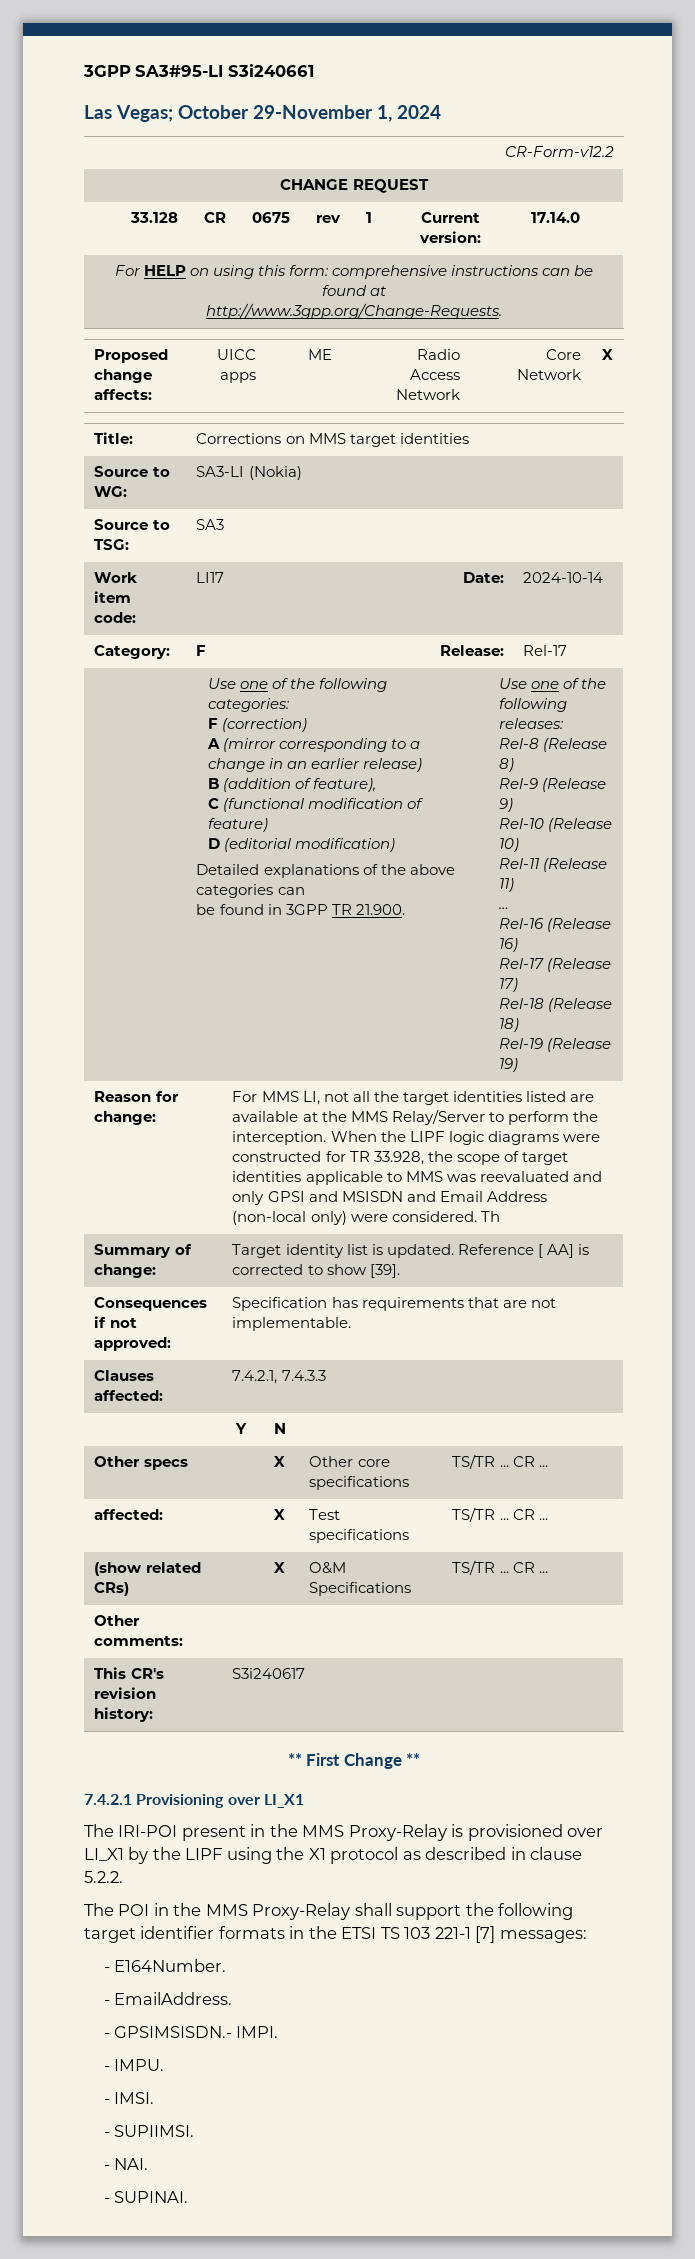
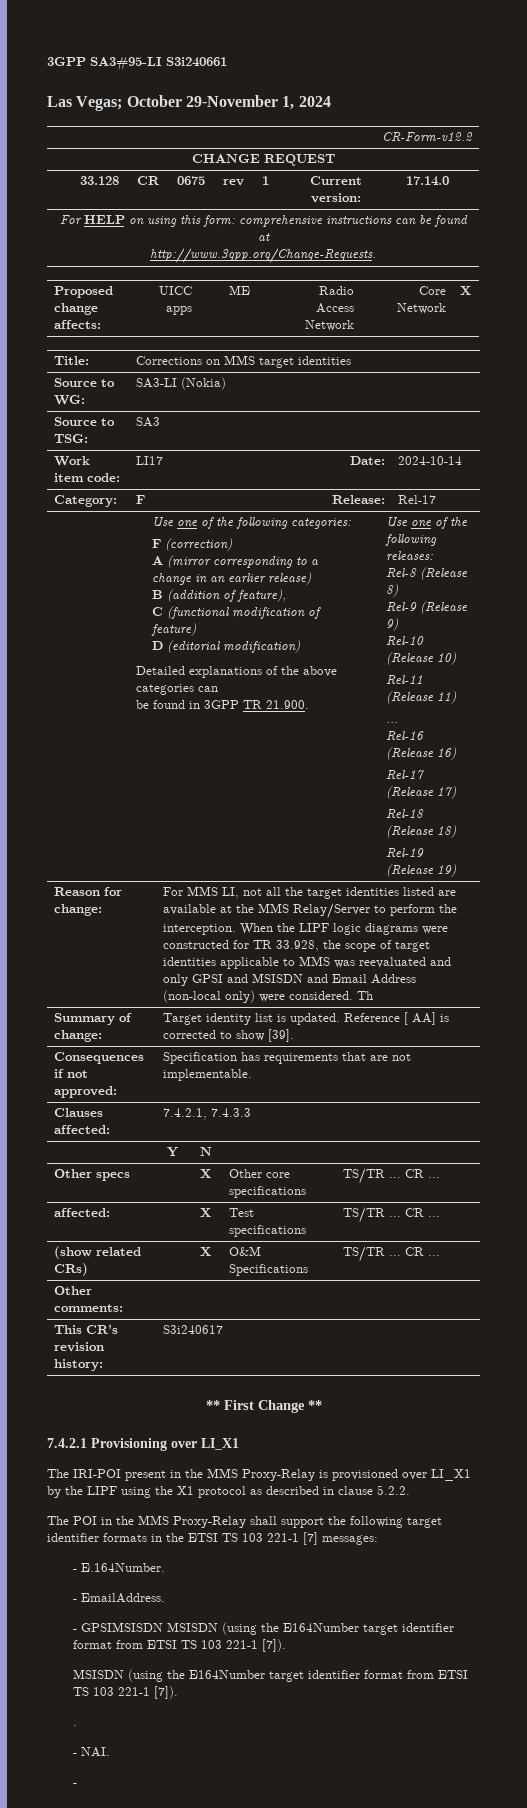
- - E164Number.
+ - E.164Number.
- - GPSIMSISDN.- IMPI.
- - IMPU.
- - IMSI.
- - SUPIIMSI.
+ - GPSIMSISDN MSISDN (using the E164Number target identifier format from ETSI TS 103 221-1 [7]).
+ MSISDN (using the E164Number target identifier format from ETSI TS 103 221-1 [7]).
+ .
  - NAI.
- - SUPINAI.
+ -

